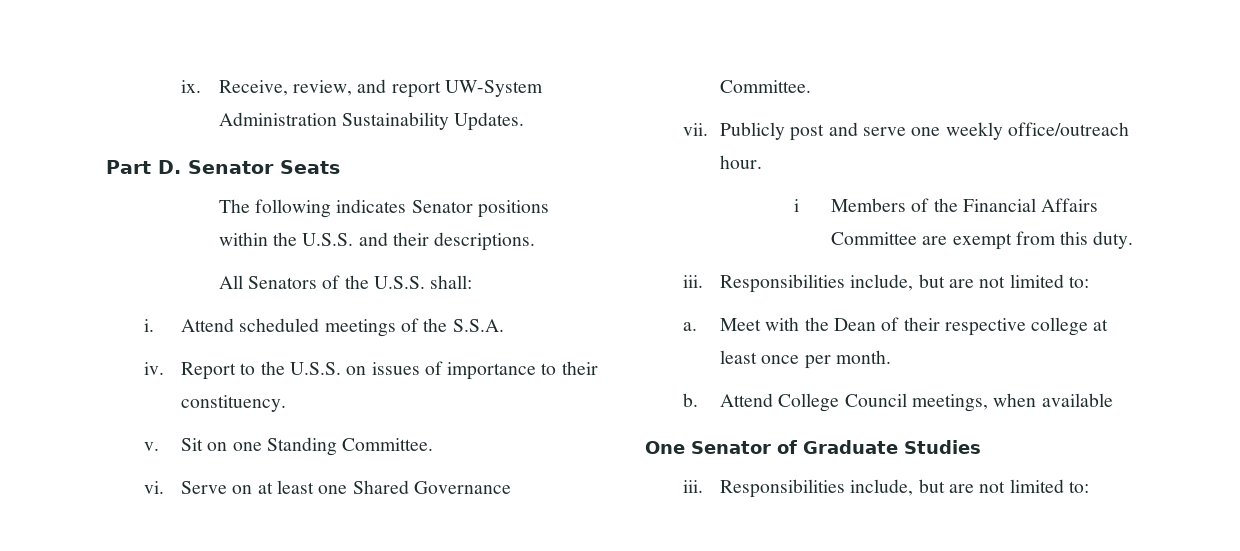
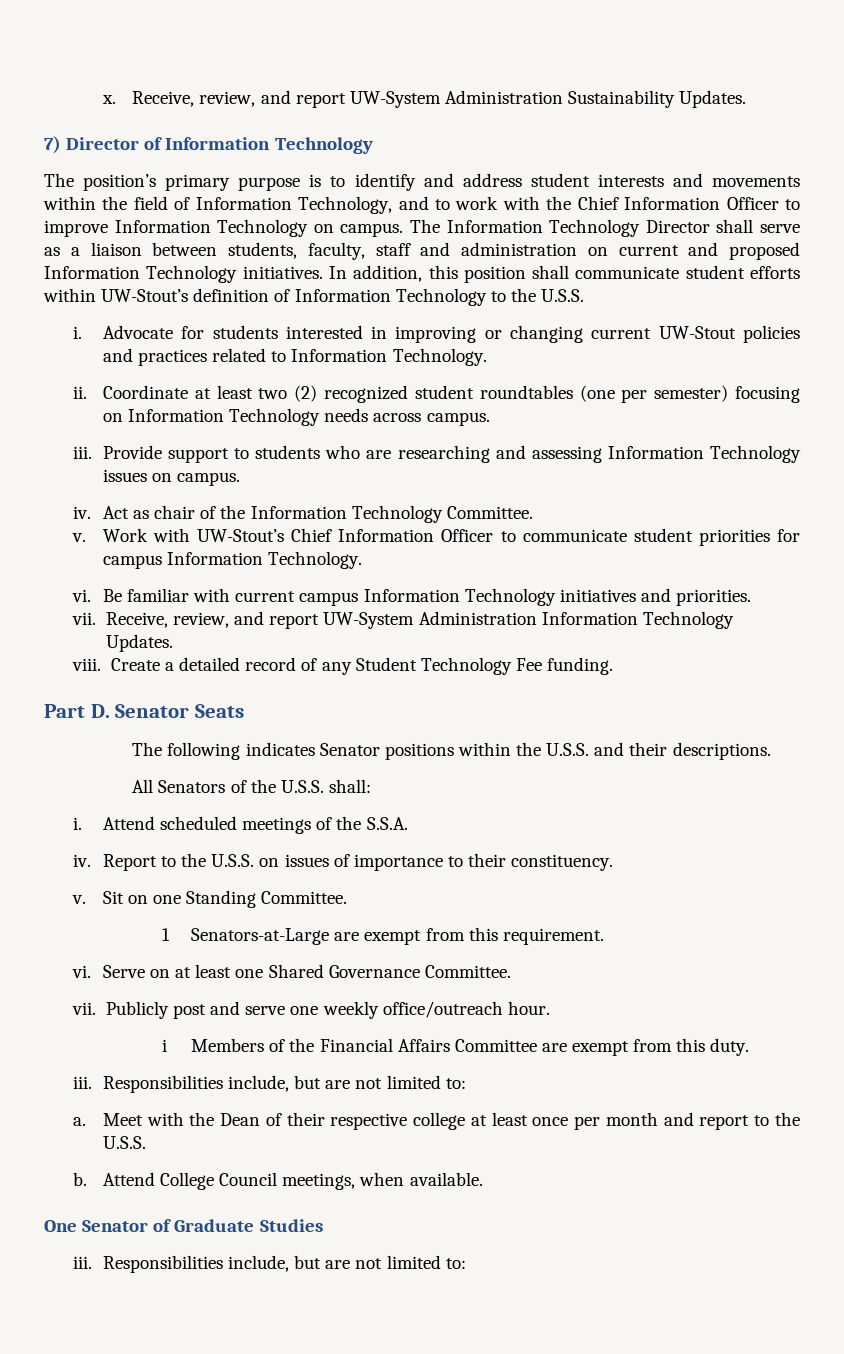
- ix.
+ x.
+ 7) Director of Information Technology
+ The position’s primary purpose is to identify and address student interests and movements within the field of Information Technology, and to work with the Chief Information Officer to improve Information Technology on campus. The Information Technology Director shall serve as a liaison between students, faculty, staff and administration on current and proposed Information Technology initiatives. In addition, this position shall communicate student efforts within UW-Stout’s definition of Information Technology to the U.S.S.
+ i. Advocate for students interested in improving or changing current UW-Stout policies and practices related to Information Technology.
+ ii. Coordinate at least two (2) recognized student roundtables (one per semester) focusing on Information Technology needs across campus.
+ iii. Provide support to students who are researching and assessing Information Technology issues on campus.
+ iv. Act as chair of the Information Technology Committee.
+ v. Work with UW-Stout’s Chief Information Officer to communicate student priorities for campus Information Technology.
+ vi. Be familiar with current campus Information Technology initiatives and priorities.
+ vii. Receive, review, and report UW-System Administration Information Technology Updates.
+ viii. Create a detailed record of any Student Technology Fee funding.
+ 1 Senators-at-Large are exempt from this requirement.
- Meet with the Dean of their respective college at least once per month.
+ Meet with the Dean of their respective college at least once per month and report to the U.S.S.
- Attend College Council meetings, when available
+ Attend College Council meetings, when available.

